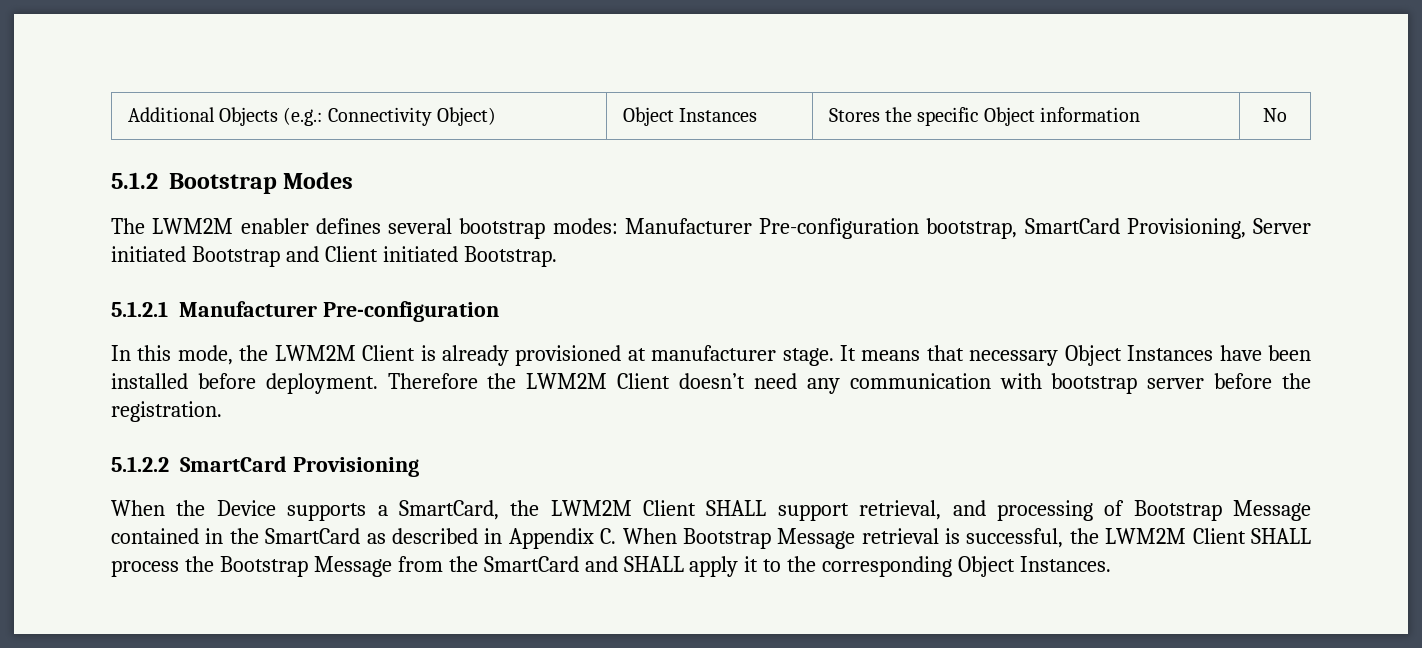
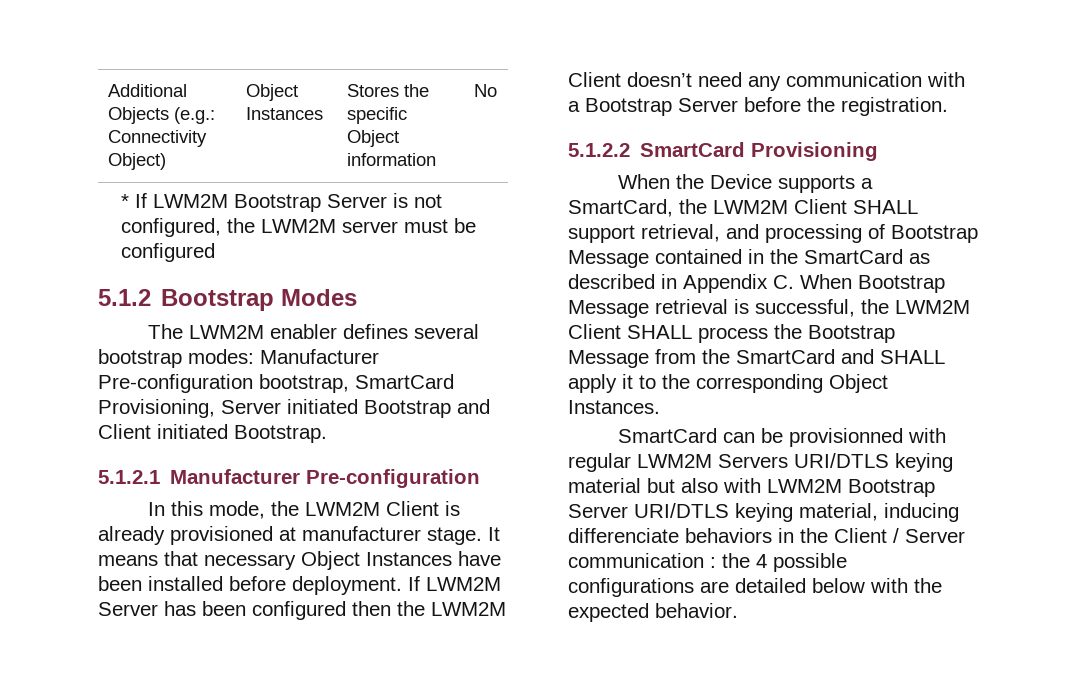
+ * If LWM2M Bootstrap Server is not configured, the LWM2M server must be configured
- Therefore the LWM2M Client doesn’t need any communication with bootstrap server before the registration.
+ If LWM2M Server has been configured then the LWM2M Client doesn’t need any communication with a Bootstrap Server before the registration.
+ SmartCard can be provisionned with regular LWM2M Servers URI/DTLS keying material but also with LWM2M Bootstrap Server URI/DTLS keying material, inducing differenciate behaviors in the Client / Server communication : the 4 possible configurations are detailed below with the expected behavior.

